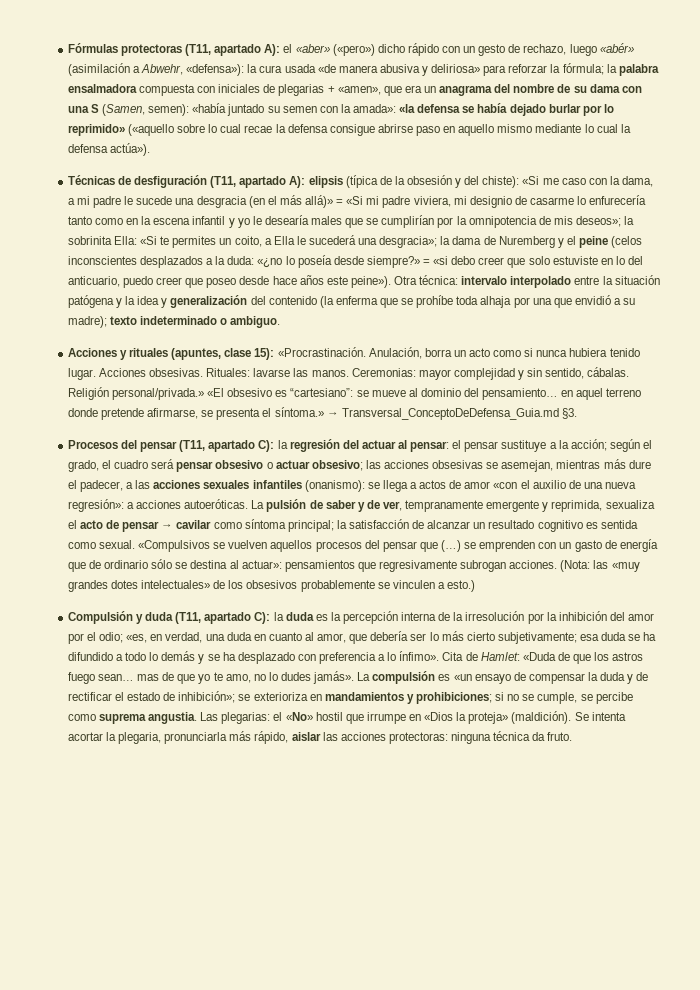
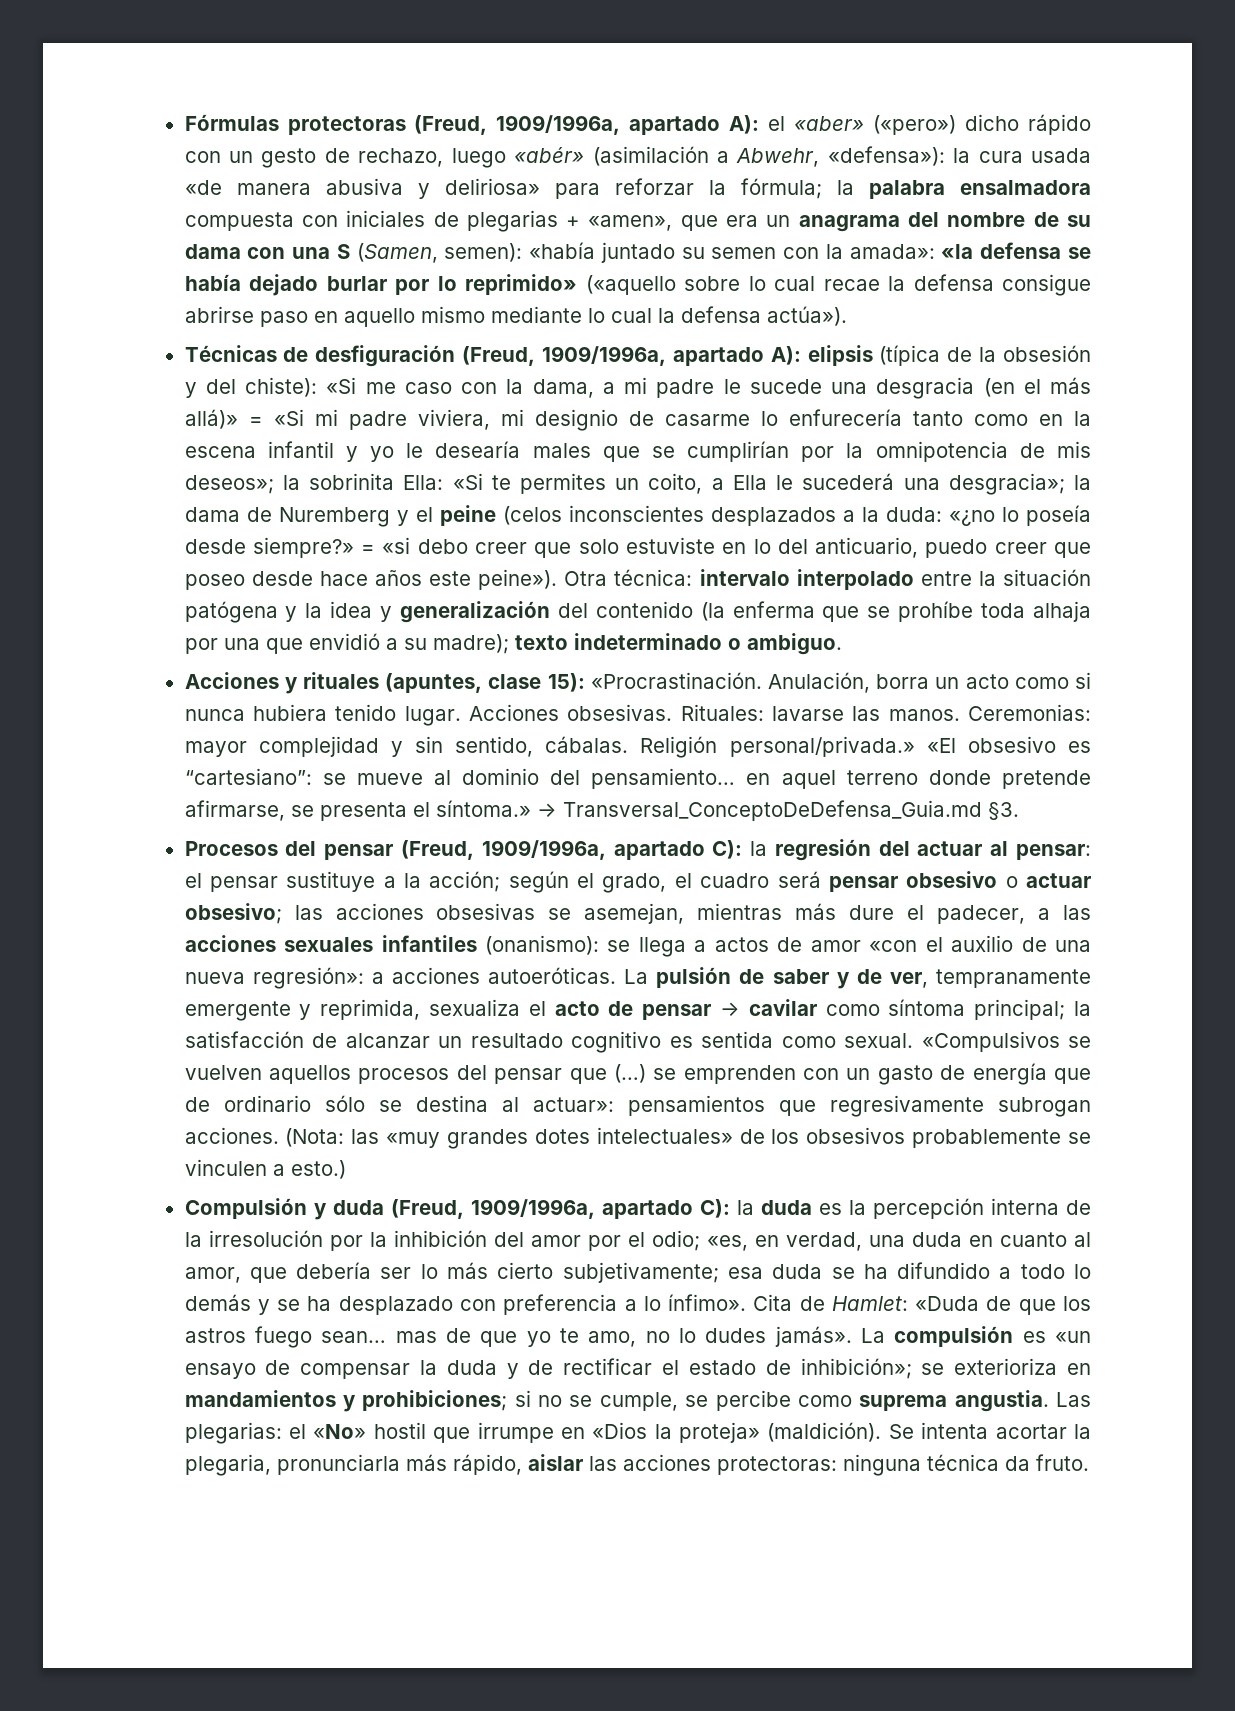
- Fórmulas protectoras (T11, apartado A):
+ Fórmulas protectoras (Freud, 1909/1996a, apartado A):
- Técnicas de desfiguración (T11, apartado A):
+ Técnicas de desfiguración (Freud, 1909/1996a, apartado A):
- Procesos del pensar (T11, apartado C): la regresión del actuar al pensar: el pensar sustituye a la acción; según el grado, el cuadro será pensar obsesivo o actuar obsesivo; las acciones obsesivas se asemejan, mientras más dure el padecer, a las acciones sexuales infantiles (onanismo): se llega a actos de amor «con el auxilio de una nueva regresión»: a acciones autoeróticas.
+ Procesos del pensar (Freud, 1909/1996a, apartado C): la regresión del actuar al pensar: el pensar sustituye a la acción; según el grado, el cuadro será pensar obsesivo o actuar obsesivo; las acciones obsesivas se asemejan, mientras más dure el padecer, a las acciones sexuales infantiles (onanismo): se llega a actos de amor «con el auxilio de una nueva regresión»: a acciones autoeróticas.
- Compulsión y duda (T11, apartado C): la duda es la percepción interna de la irresolución por la inhibición del amor por el odio; «es, en verdad, una duda en cuanto al amor, que debería ser lo más cierto subjetivamente; esa duda se ha difundido a todo lo demás y se ha desplazado con preferencia a lo ínfimo».
+ Compulsión y duda (Freud, 1909/1996a, apartado C): la duda es la percepción interna de la irresolución por la inhibición del amor por el odio; «es, en verdad, una duda en cuanto al amor, que debería ser lo más cierto subjetivamente; esa duda se ha difundido a todo lo demás y se ha desplazado con preferencia a lo ínfimo».

